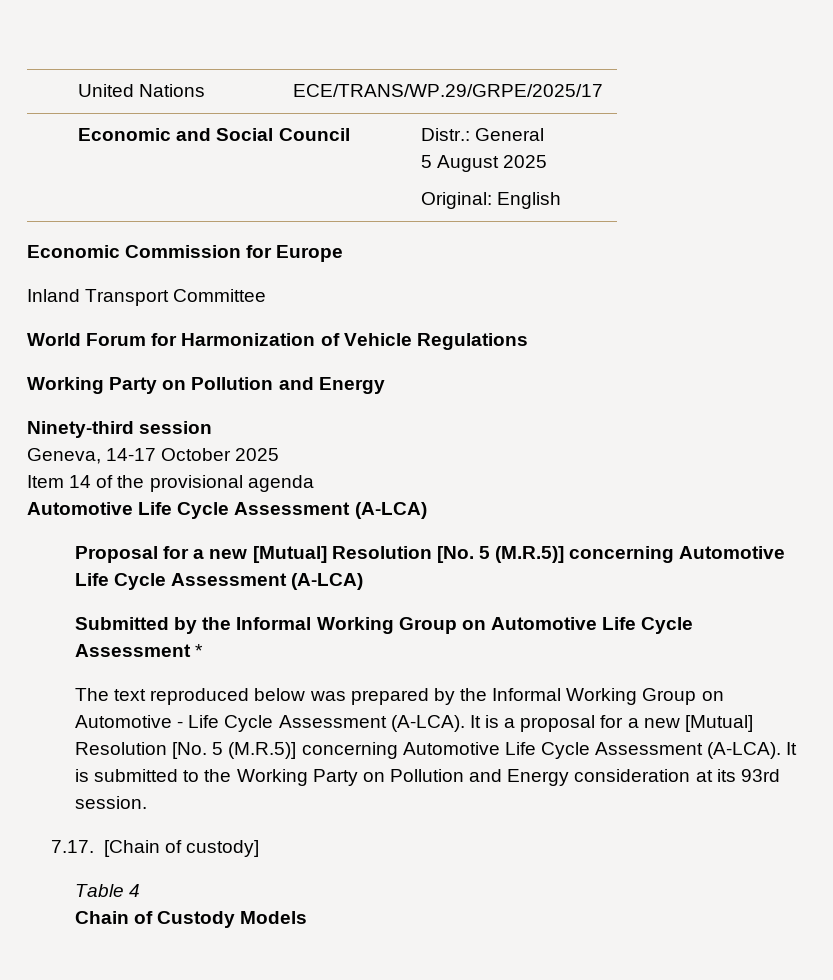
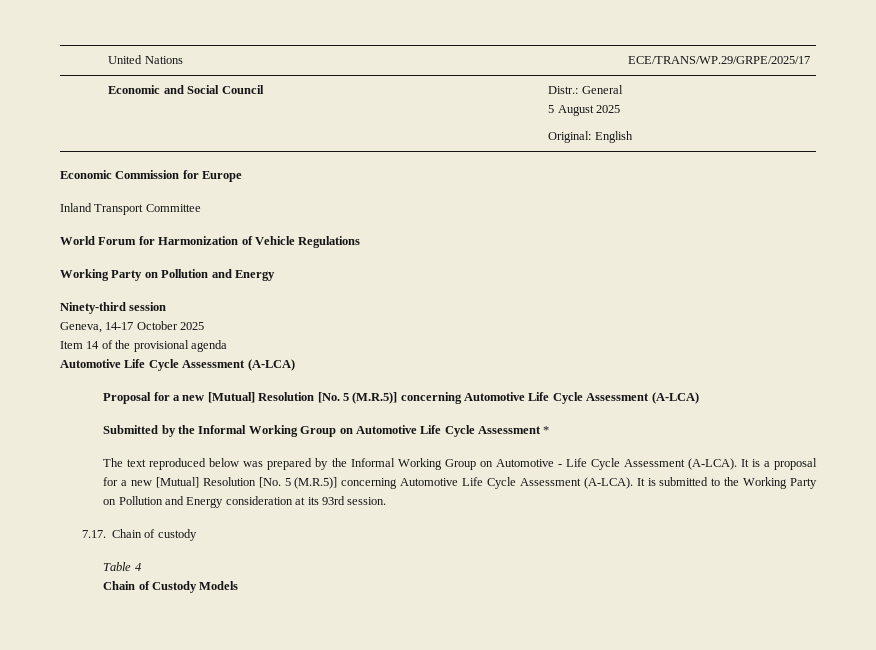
- 7.17. [Chain of custody]
+ 7.17. Chain of custody

